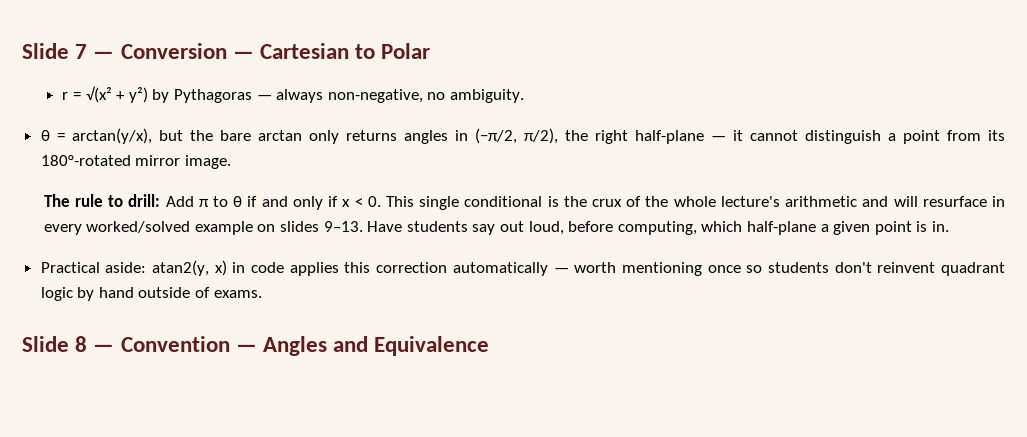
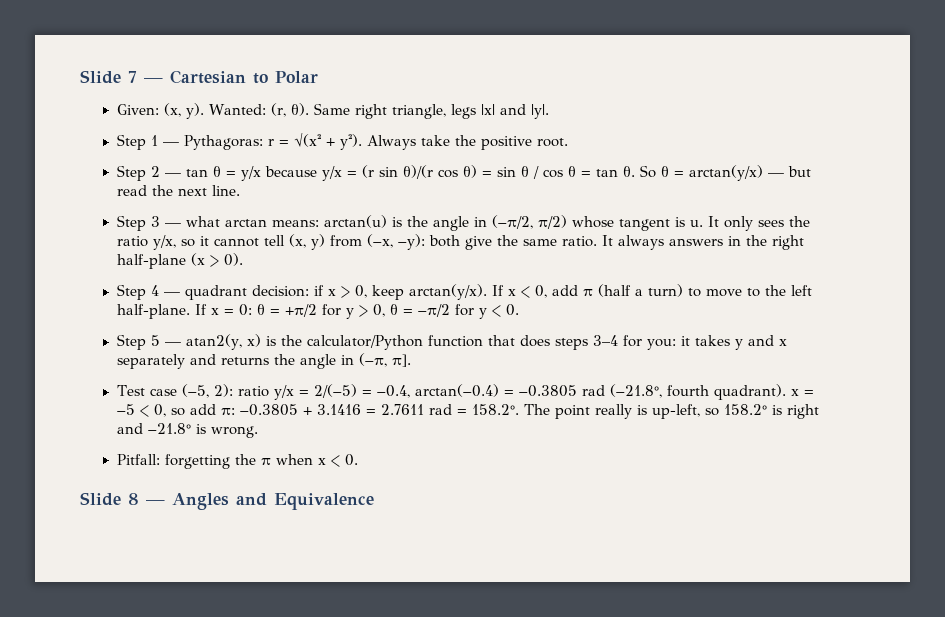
- Slide 7 — Conversion — Cartesian to Polar
+ Slide 7 — Cartesian to Polar
- r = √(x² + y²) by Pythagoras — always non-negative, no ambiguity.
- θ = arctan(y/x), but the bare arctan only returns angles in (−π/2, π/2), the right half-plane — it cannot distinguish a point from its 180°-rotated mirror image.
- The rule to drill: Add π to θ if and only if x < 0. This single conditional is the crux of the whole lecture's arithmetic and will resurface in every worked/solved example on slides 9–13. Have students say out loud, before computing, which half-plane a given point is in.
- Practical aside: atan2(y, x) in code applies this correction automatically — worth mentioning once so students don't reinvent quadrant logic by hand outside of exams.
+ Given: (x, y). Wanted: (r, θ). Same right triangle, legs |x| and |y|.
+ Step 1 — Pythagoras: r = √(x² + y²). Always take the positive root.
+ Step 2 — tan θ = y/x because y/x = (r sin θ)/(r cos θ) = sin θ / cos θ = tan θ. So θ = arctan(y/x) — but read the next line.
+ Step 3 — what arctan means: arctan(u) is the angle in (−π/2, π/2) whose tangent is u. It only sees the ratio y/x, so it cannot tell (x, y) from (−x, −y): both give the same ratio. It always answers in the right half-plane (x > 0).
+ Step 4 — quadrant decision: if x > 0, keep arctan(y/x). If x < 0, add π (half a turn) to move to the left half-plane. If x = 0: θ = +π/2 for y > 0, θ = −π/2 for y < 0.
+ Step 5 — atan2(y, x) is the calculator/Python function that does steps 3–4 for you: it takes y and x separately and returns the angle in (−π, π].
+ Test case (−5, 2): ratio y/x = 2/(−5) = −0.4, arctan(−0.4) = −0.3805 rad (−21.8°, fourth quadrant). x = −5 < 0, so add π: −0.3805 + 3.1416 = 2.7611 rad = 158.2°. The point really is up-left, so 158.2° is right and −21.8° is wrong.
+ Pitfall: forgetting the π when x < 0.
- Slide 8 — Convention — Angles and Equivalence
+ Slide 8 — Angles and Equivalence

